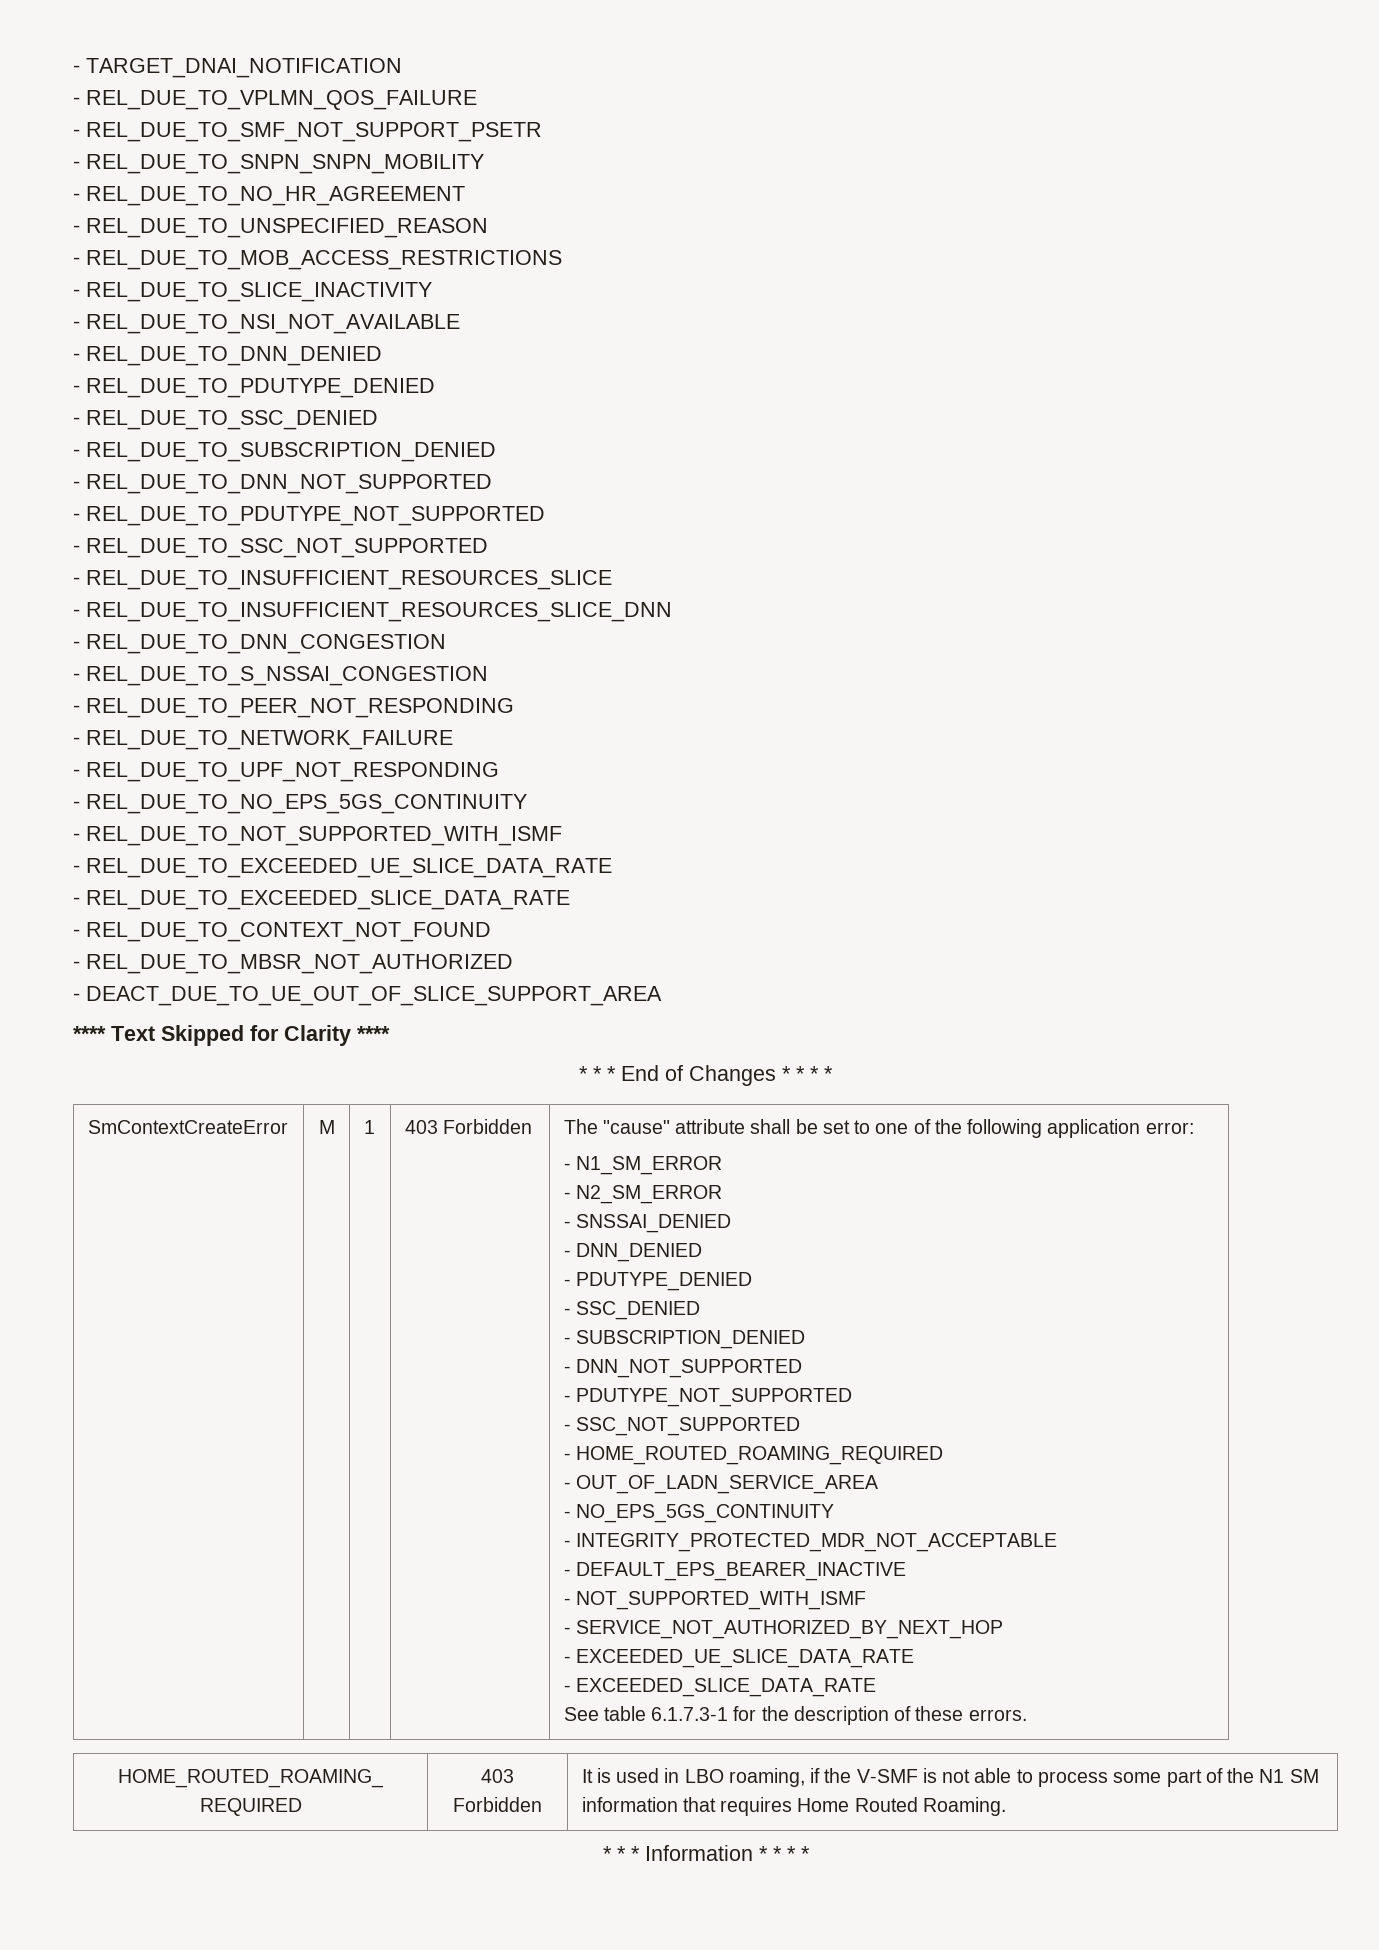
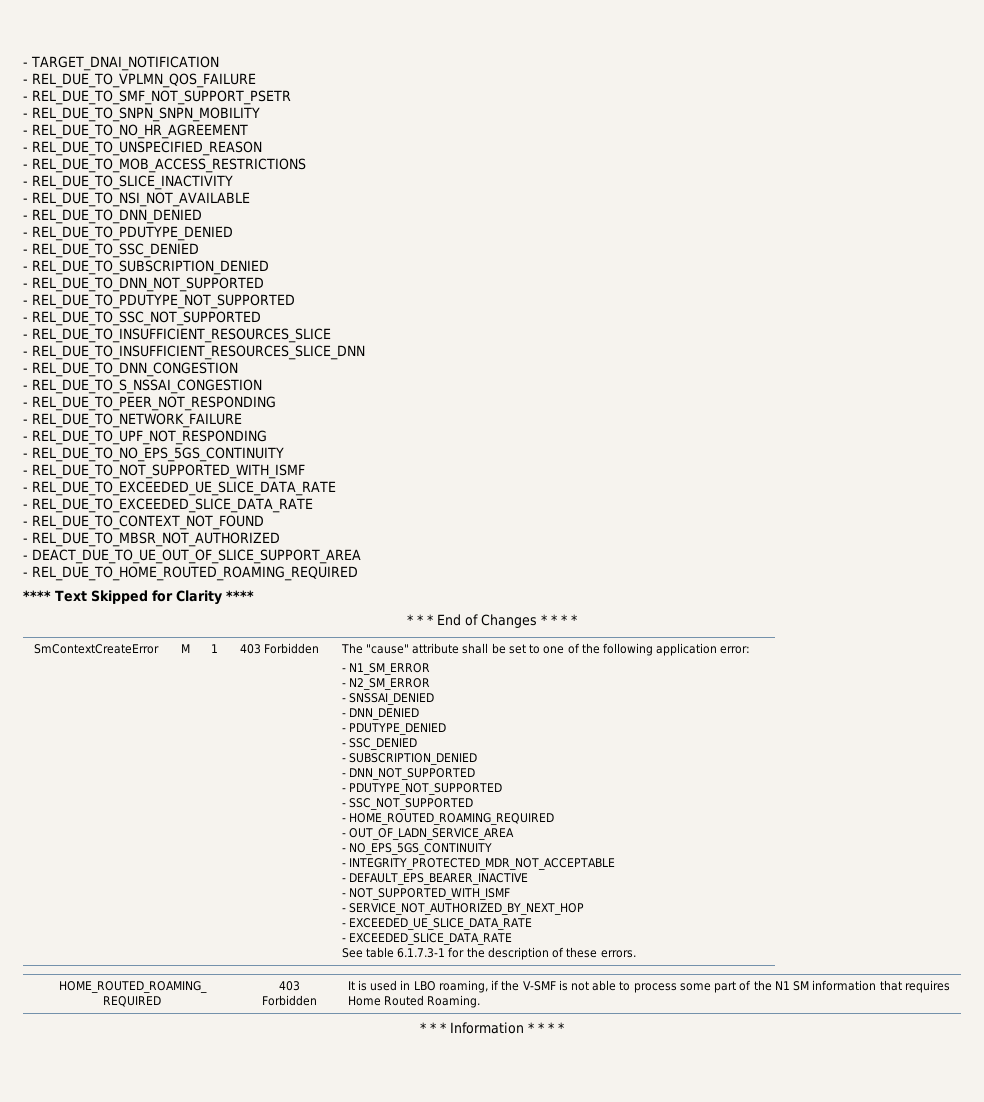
+ - REL_DUE_TO_HOME_ROUTED_ROAMING_REQUIRED

